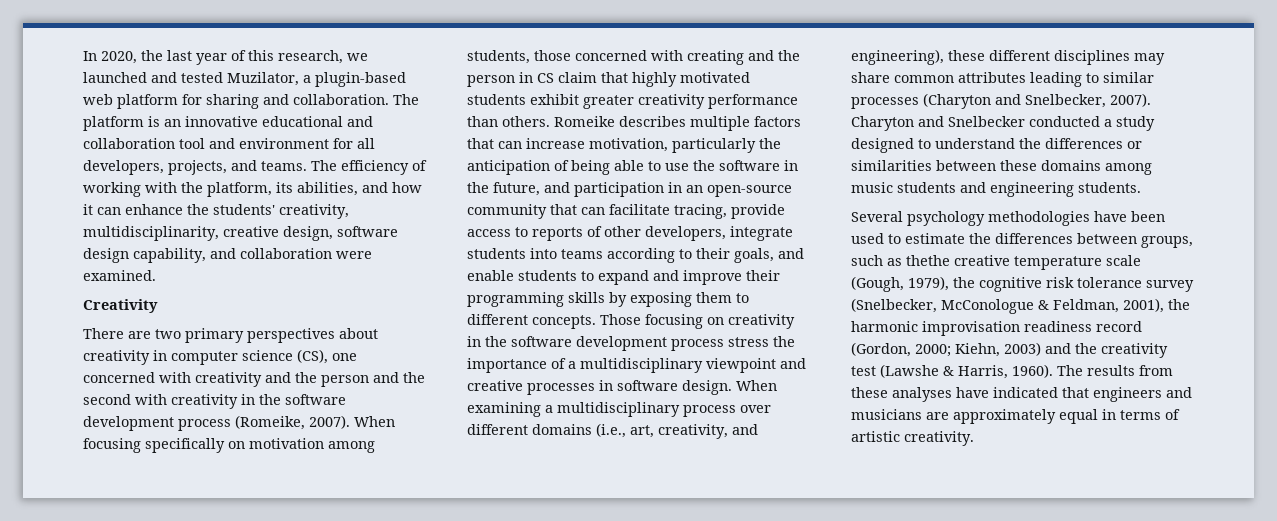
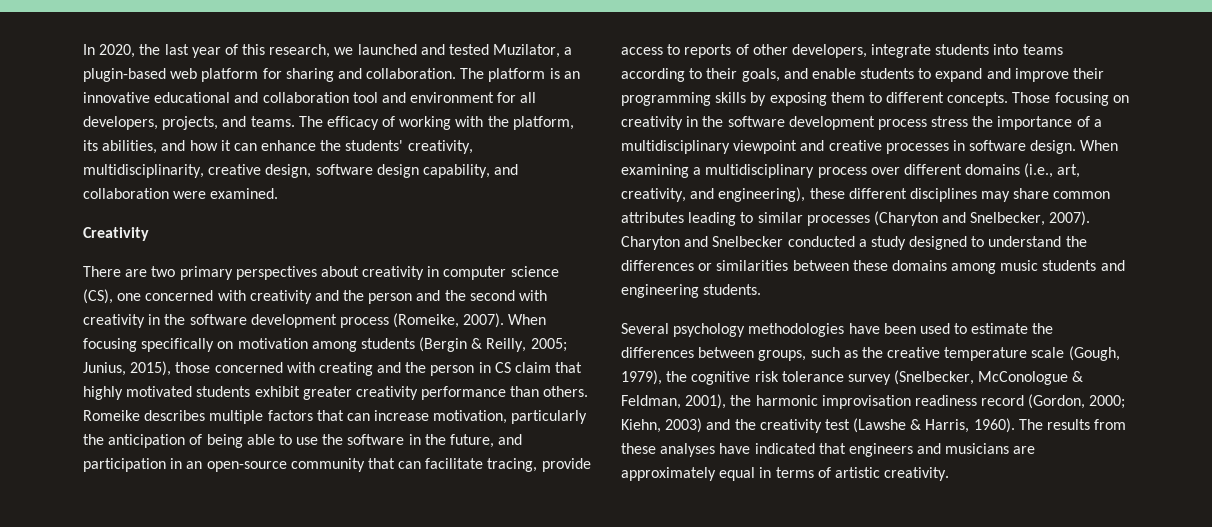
- The efficiency of working with the platform, its abilities, and how it can enhance the students' creativity, multidisciplinarity, creative design, software design capability, and collaboration were examined.
+ The efficacy of working with the platform, its abilities, and how it can enhance the students' creativity, multidisciplinarity, creative design, software design capability, and collaboration were examined.
- When focusing specifically on motivation among students, those concerned with creating and the person in CS claim that highly motivated students exhibit greater creativity performance than others.
+ When focusing specifically on motivation among students (Bergin & Reilly, 2005; Junius, 2015), those concerned with creating and the person in CS claim that highly motivated students exhibit greater creativity performance than others.
- Several psychology methodologies have been used to estimate the differences between groups, such as thethe creative temperature scale (Gough, 1979), the cognitive risk tolerance survey (Snelbecker, McConologue & Feldman, 2001), the harmonic improvisation readiness record (Gordon, 2000; Kiehn, 2003) and the creativity test (Lawshe & Harris, 1960).
+ Several psychology methodologies have been used to estimate the differences between groups, such as the creative temperature scale (Gough, 1979), the cognitive risk tolerance survey (Snelbecker, McConologue & Feldman, 2001), the harmonic improvisation readiness record (Gordon, 2000; Kiehn, 2003) and the creativity test (Lawshe & Harris, 1960).

